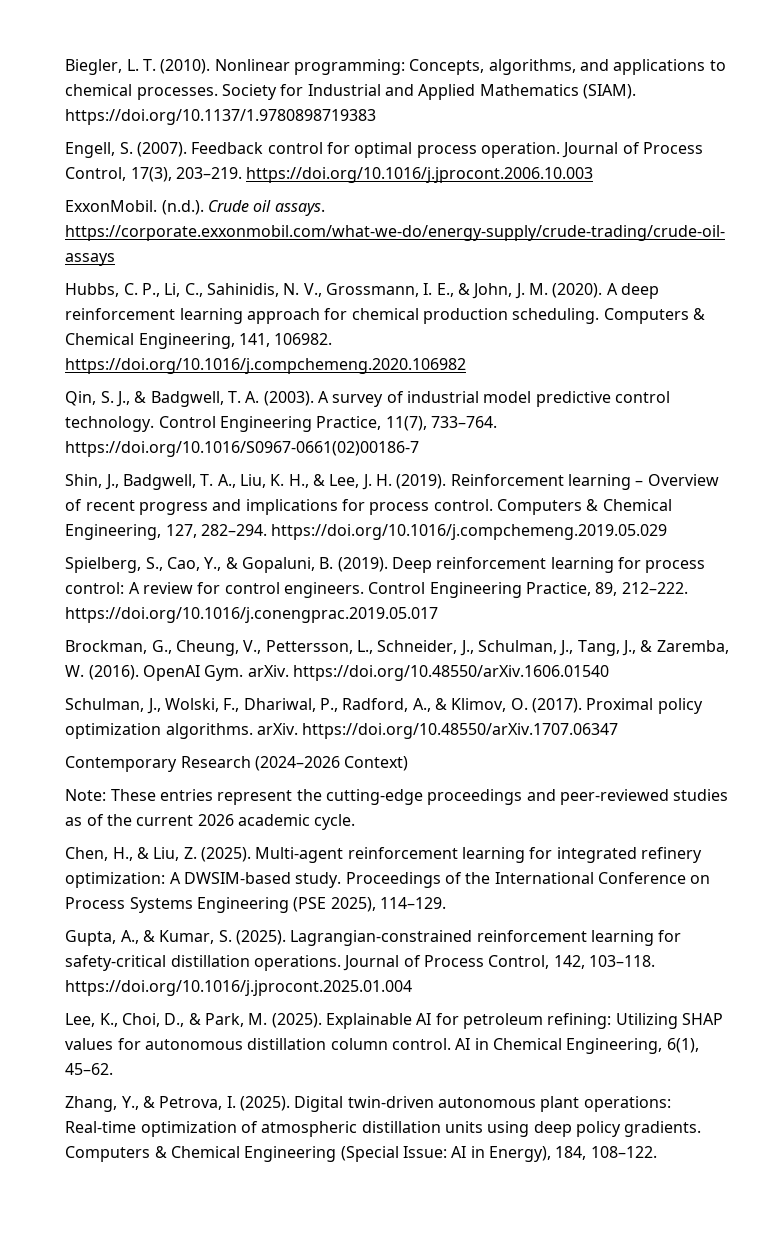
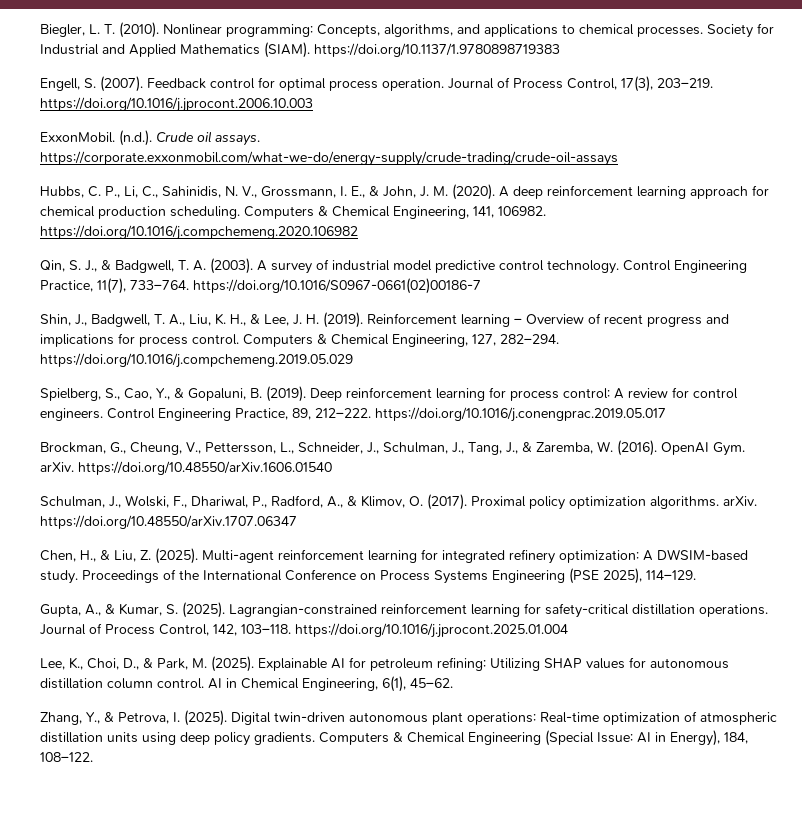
- Contemporary Research (2024–2026 Context)
- Note: These entries represent the cutting-edge proceedings and peer-reviewed studies as of the current 2026 academic cycle.

